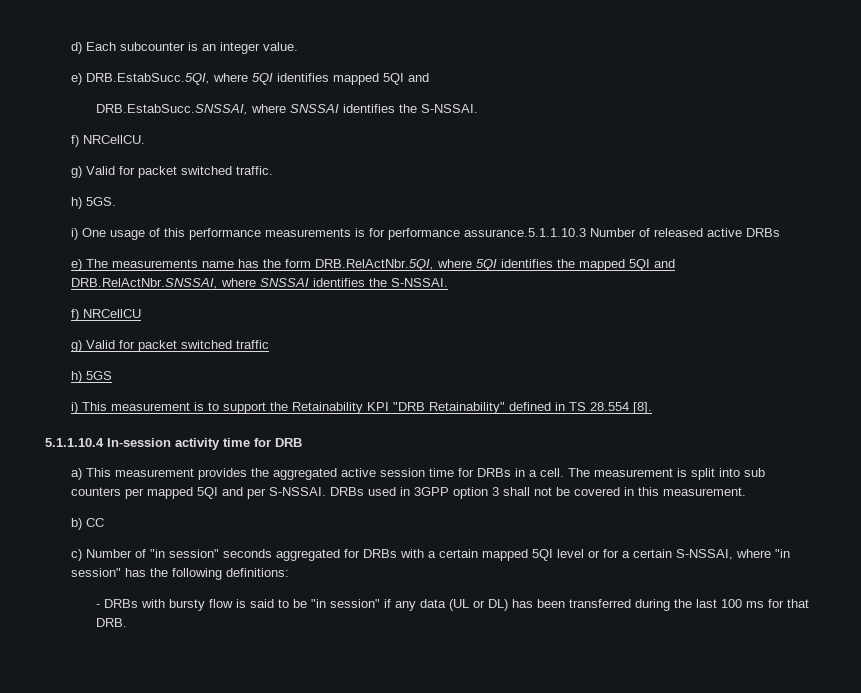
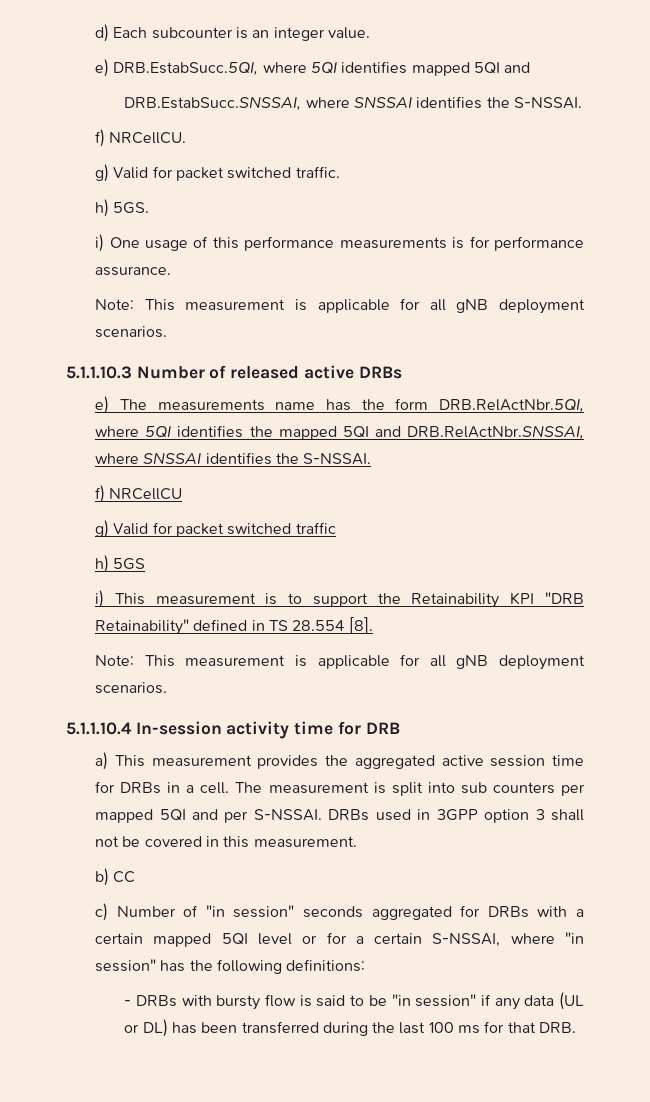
- i) One usage of this performance measurements is for performance assurance.5.1.1.10.3 Number of released active DRBs
+ i) One usage of this performance measurements is for performance assurance.
+ Note: This measurement is applicable for all gNB deployment scenarios.
+ 5.1.1.10.3 Number of released active DRBs
  i) This measurement is to support the Retainability KPI "DRB Retainability" defined in TS 28.554 [8].
+ Note: This measurement is applicable for all gNB deployment scenarios.

